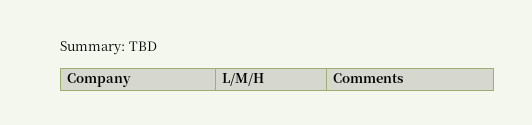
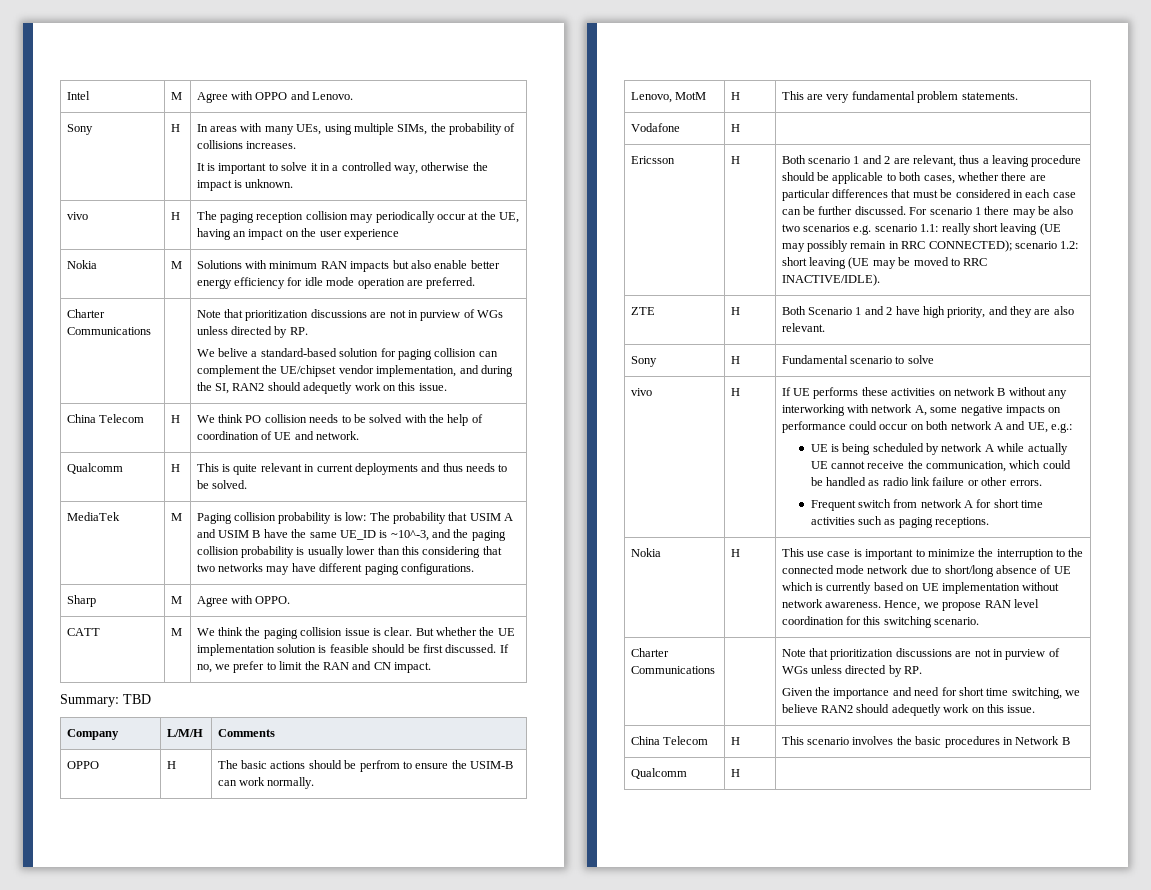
+ Intel | M | Agree with OPPO and Lenovo.
+ Sony | H | In areas with many UEs, using multiple SIMs, the probability of collisions increases.
+ It is important to solve it in a controlled way, otherwise the impact is unknown.
+ vivo | H | The paging reception collision may periodically occur at the UE, having an impact on the user experience
+ Nokia | M | Solutions with minimum RAN impacts but also enable better energy efficiency for idle mode operation are preferred.
+ Charter Communications | | Note that prioritization discussions are not in purview of WGs unless directed by RP.
+ We belive a standard-based solution for paging collision can complement the UE/chipset vendor implementation, and during the SI, RAN2 should adequetly work on this issue.
+ China Telecom | H | We think PO collision needs to be solved with the help of coordination of UE and network.
+ Qualcomm | H | This is quite relevant in current deployments and thus needs to be solved.
+ MediaTek | M | Paging collision probability is low: The probability that USIM A and USIM B have the same UE_ID is ~10^-3, and the paging collision probability is usually lower than this considering that two networks may have different paging configurations.
+ Sharp | M | Agree with OPPO.
+ CATT | M | We think the paging collision issue is clear. But whether the UE implementation solution is feasible should be first discussed. If no, we prefer to limit the RAN and CN impact.
+ OPPO | H | The basic actions should be perfrom to ensure the USIM-B can work normally.
+ Lenovo, MotM | H | This are very fundamental problem statements.
+ Vodafone | H |
+ Ericsson | H | Both scenario 1 and 2 are relevant, thus a leaving procedure should be applicable to both cases, whether there are particular differences that must be considered in each case can be further discussed. For scenario 1 there may be also two scenarios e.g. scenario 1.1: really short leaving (UE may possibly remain in RRC CONNECTED); scenario 1.2: short leaving (UE may be moved to RRC INACTIVE/IDLE).
+ ZTE | H | Both Scenario 1 and 2 have high priority, and they are also relevant.
+ Sony | H | Fundamental scenario to solve
+ vivo | H | If UE performs these activities on network B without any interworking with network A, some negative impacts on performance could occur on both network A and UE, e.g.:
+ UE is being scheduled by network A while actually UE cannot receive the communication, which could be handled as radio link failure or other errors.
+ Frequent switch from network A for short time activities such as paging receptions.
+ Nokia | H | This use case is important to minimize the interruption to the connected mode network due to short/long absence of UE which is currently based on UE implementation without network awareness. Hence, we propose RAN level coordination for this switching scenario.
+ Charter Communications | | Note that prioritization discussions are not in purview of WGs unless directed by RP.
+ Given the importance and need for short time switching, we believe RAN2 should adequetly work on this issue.
+ China Telecom | H | This scenario involves the basic procedures in Network B
+ Qualcomm | H |

